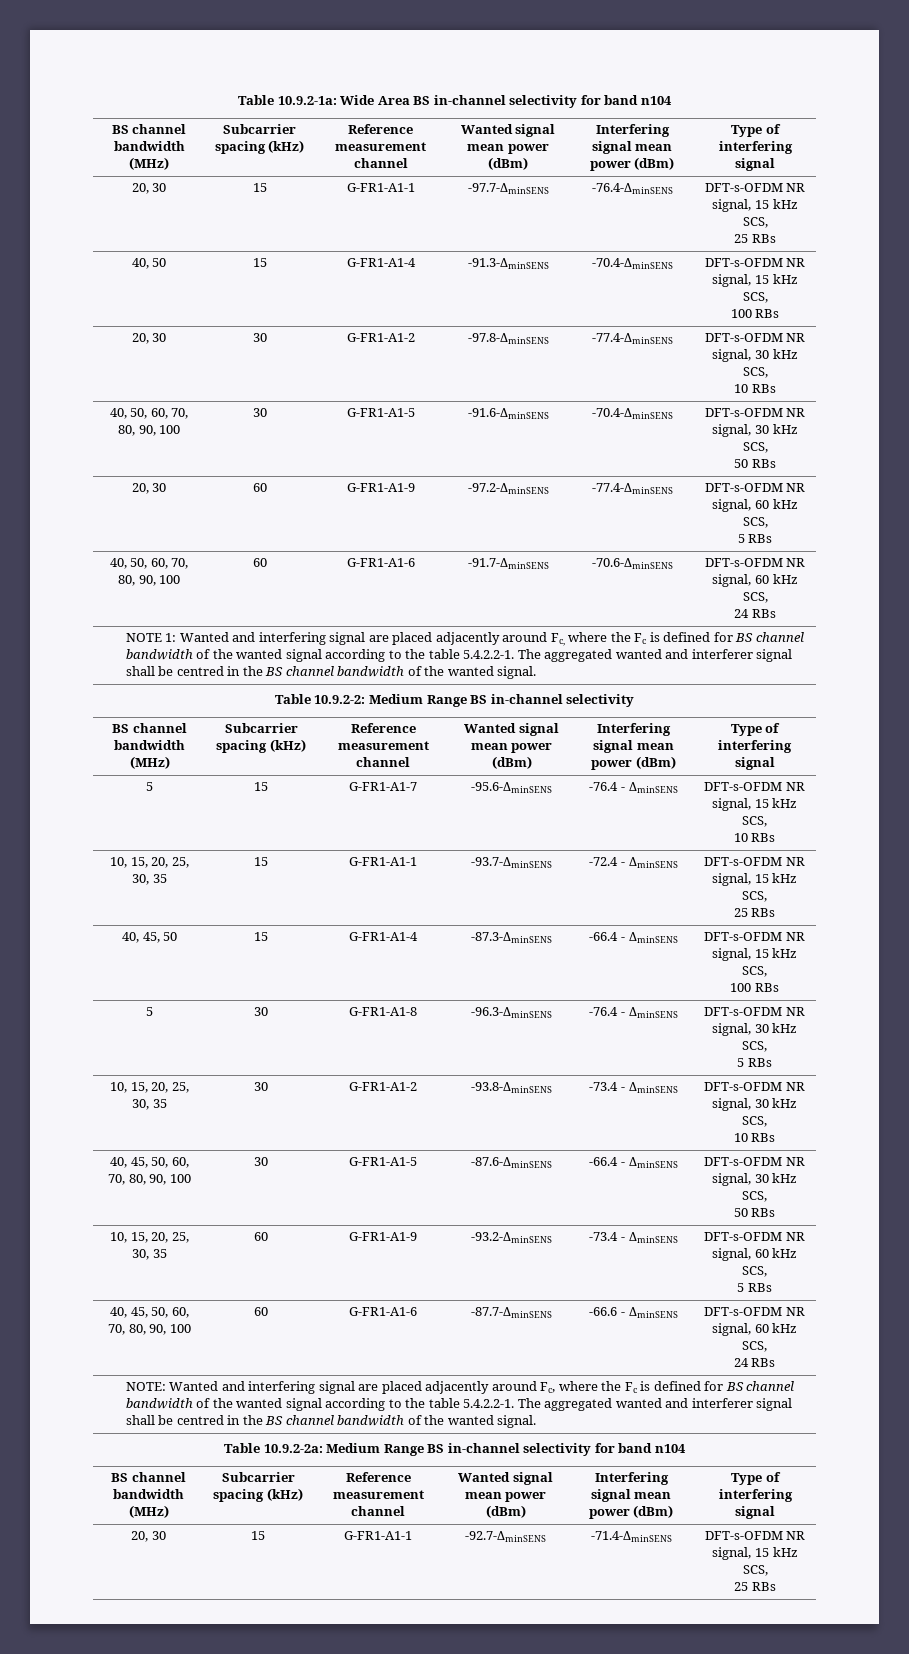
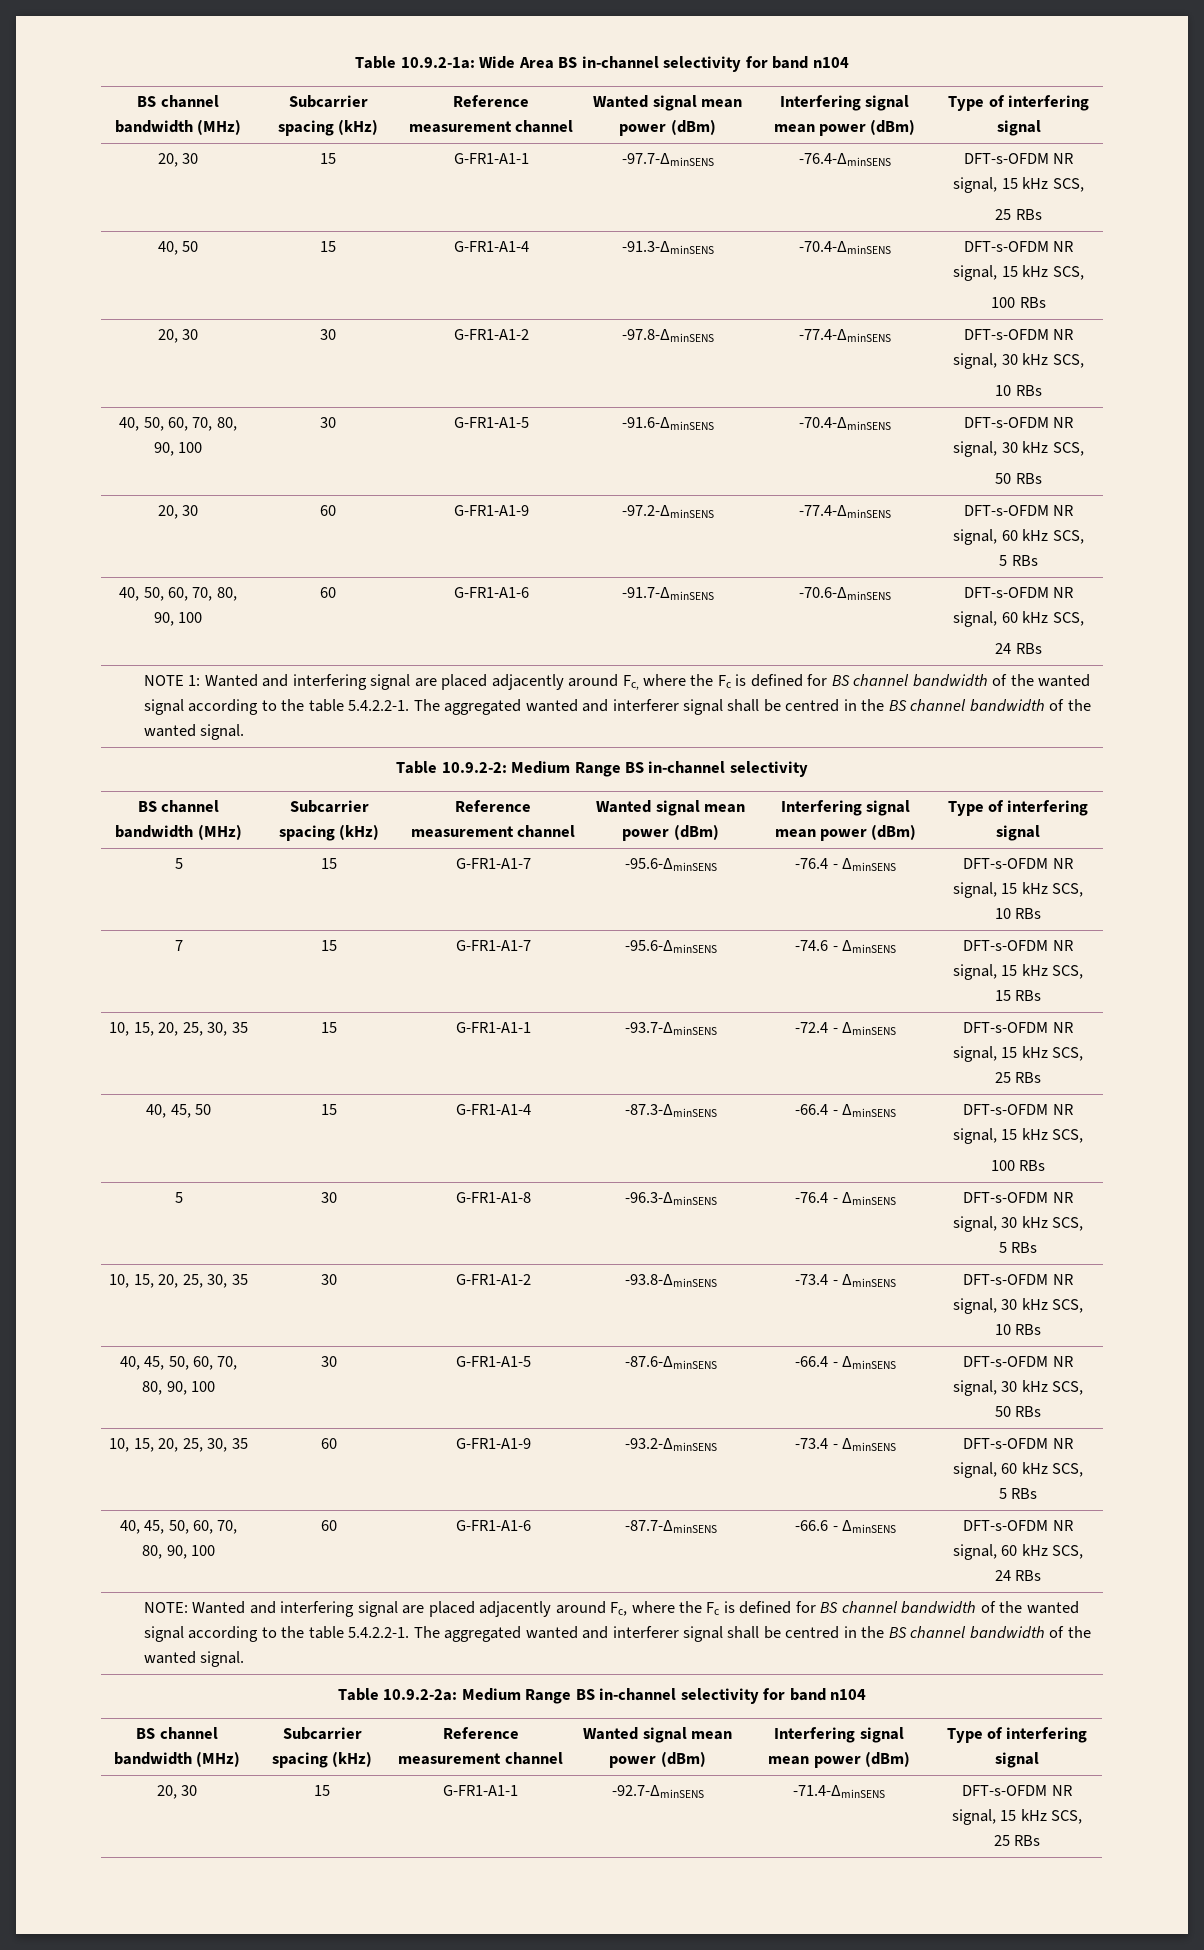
+ 7 | 15 | G-FR1-A1-7 | -95.6-ΔminSENS | -74.6 - ΔminSENS | DFT-s-OFDM NR signal, 15 kHz SCS,
+ 15 RBs

